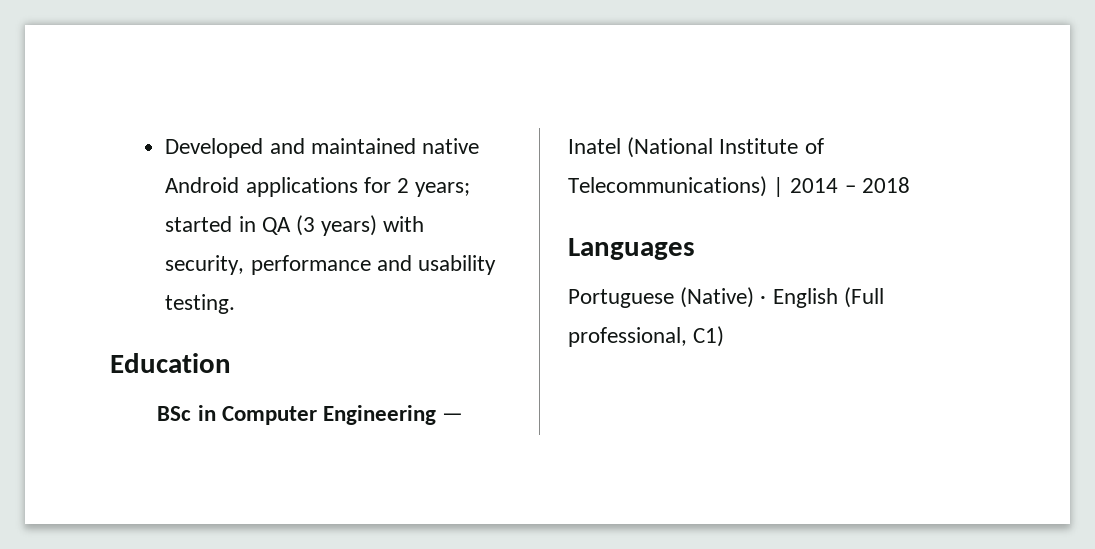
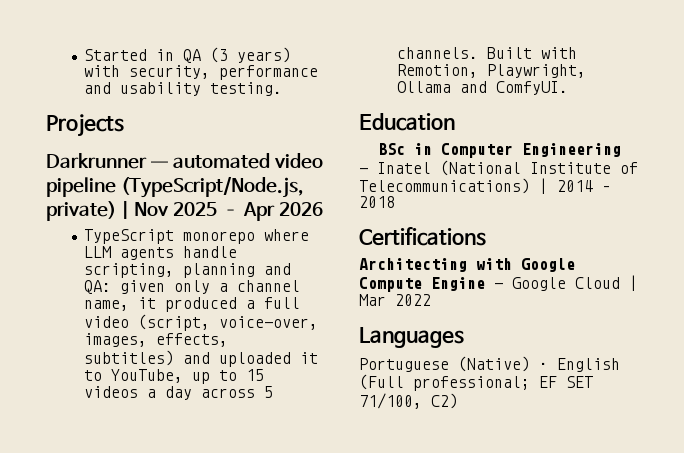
- Developed and maintained native Android applications for 2 years; started in QA (3 years) with security, performance and usability testing.
+ Started in QA (3 years) with security, performance and usability testing.
+ Projects
+ Darkrunner — automated video pipeline (TypeScript/Node.js, private) | Nov 2025 – Apr 2026
+ TypeScript monorepo where LLM agents handle scripting, planning and QA: given only a channel name, it produced a full video (script, voice-over, images, effects, subtitles) and uploaded it to YouTube, up to 15 videos a day across 5 channels. Built with Remotion, Playwright, Ollama and ComfyUI.
+ Certifications
+ Architecting with Google Compute Engine — Google Cloud | Mar 2022
- Portuguese (Native) · English (Full professional, C1)
+ Portuguese (Native) · English (Full professional; EF SET 71/100, C2)

